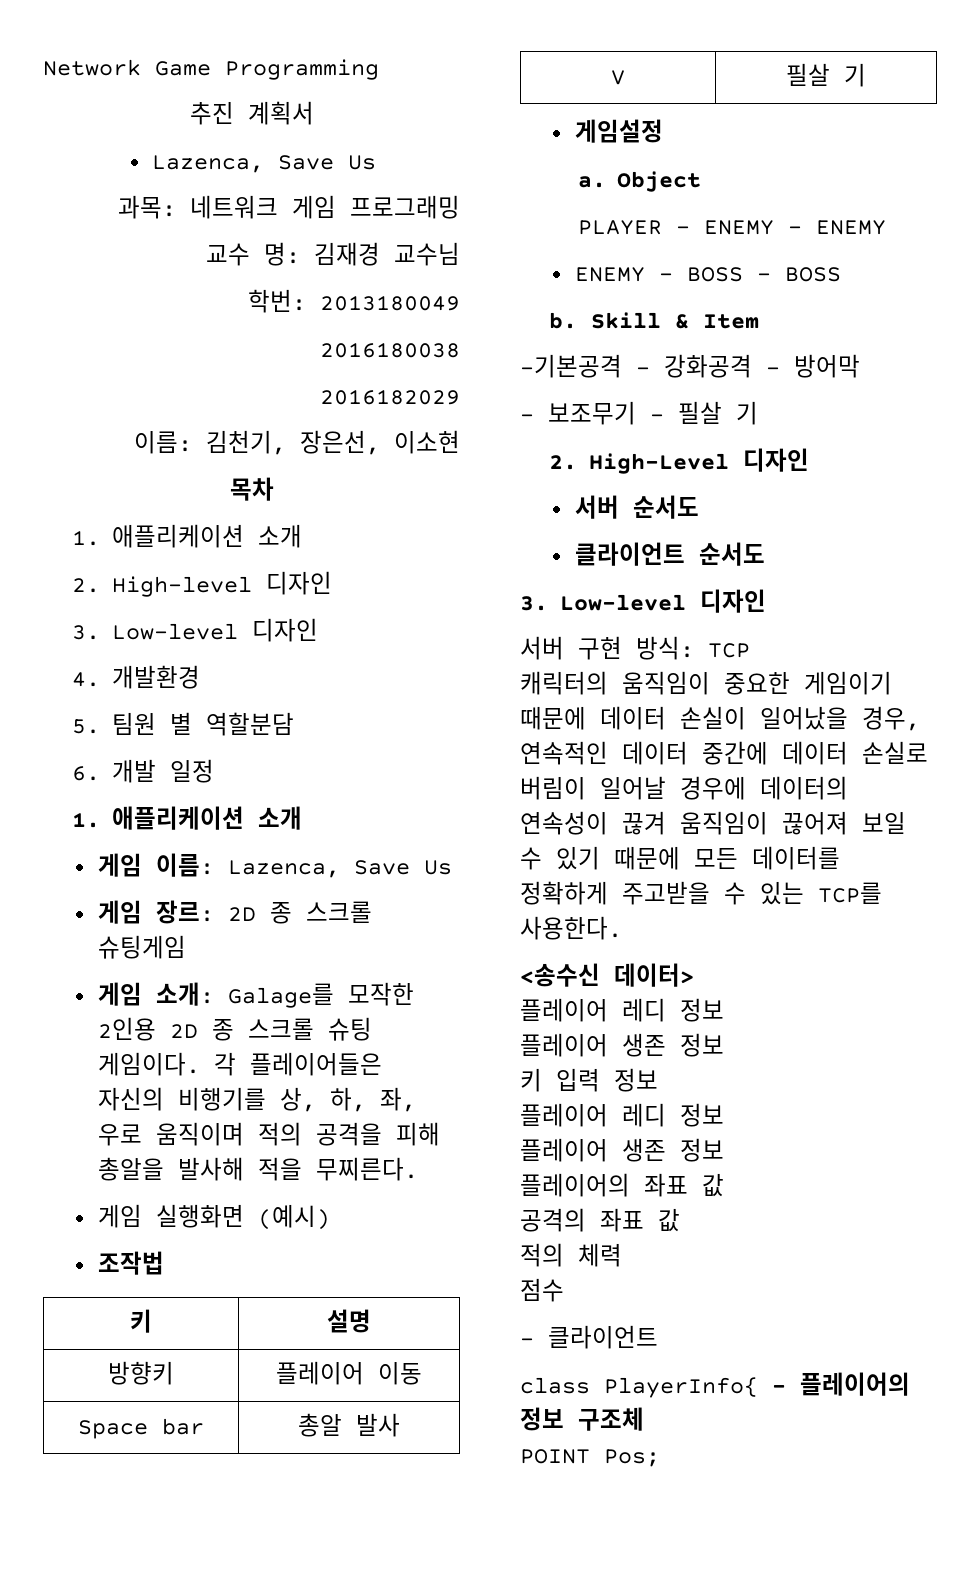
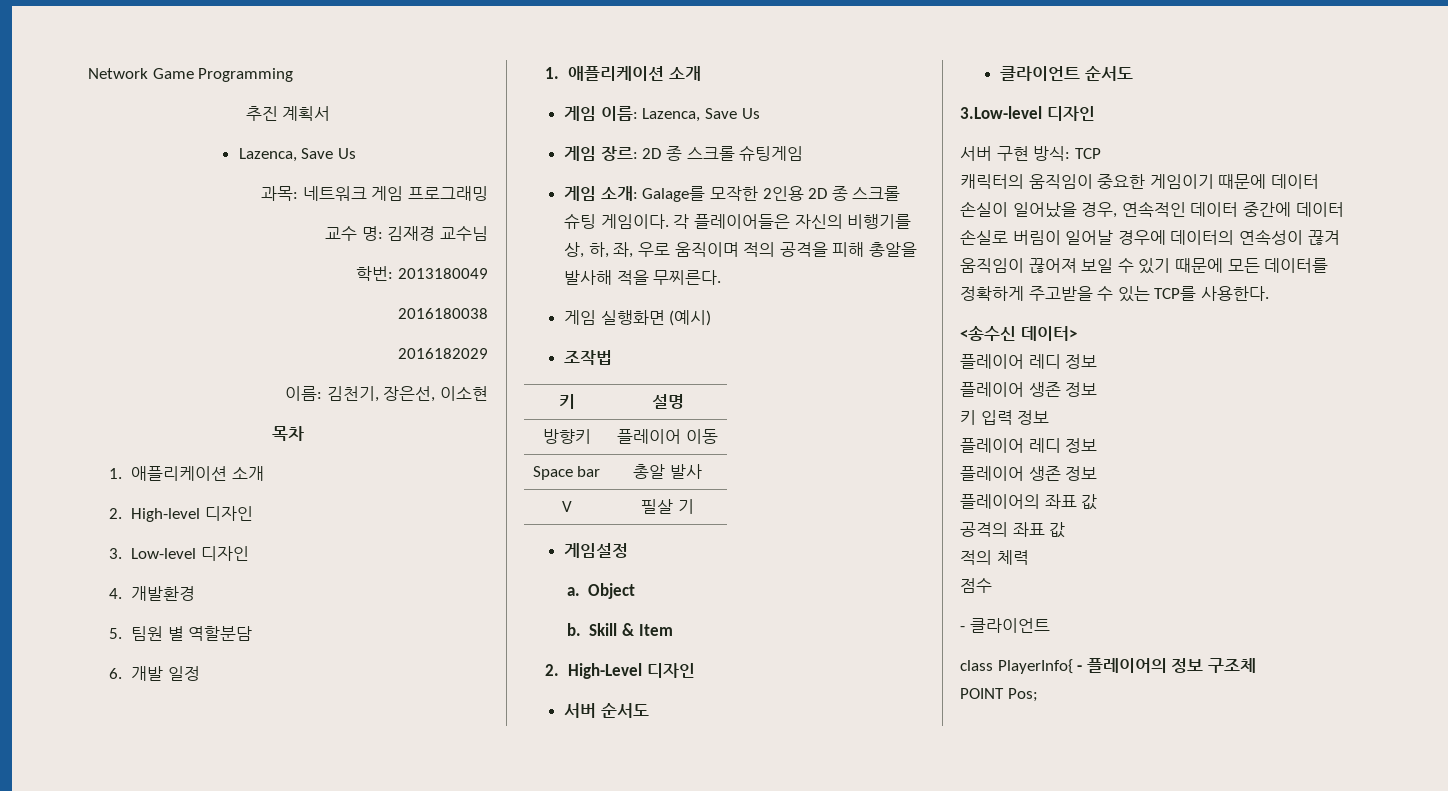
- PLAYER - ENEMY - ENEMY
- ENEMY - BOSS - BOSS
  b. Skill & Item
- -기본공격 - 강화공격 - 방어막
- - 보조무기 – 필살 기
  클라이언트 순서도
- 3. Low-level 디자인
+ 3.Low-level 디자인

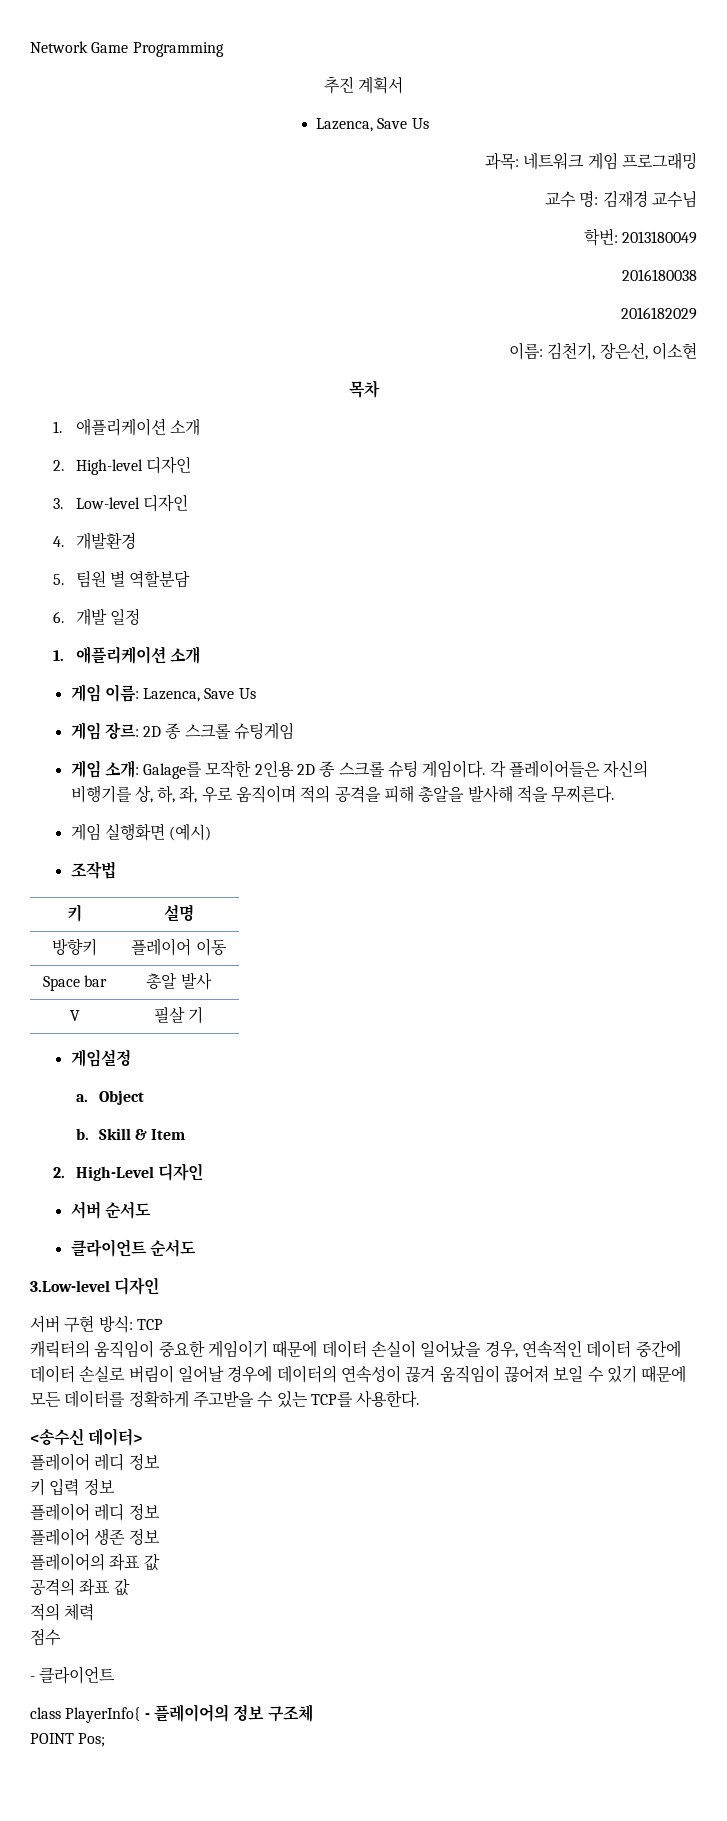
  <송수신 데이터>
  플레이어 레디 정보
- 플레이어 생존 정보

